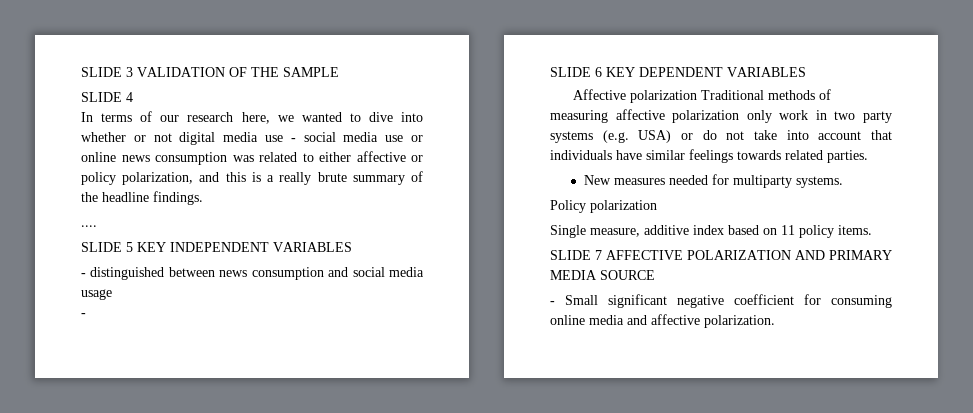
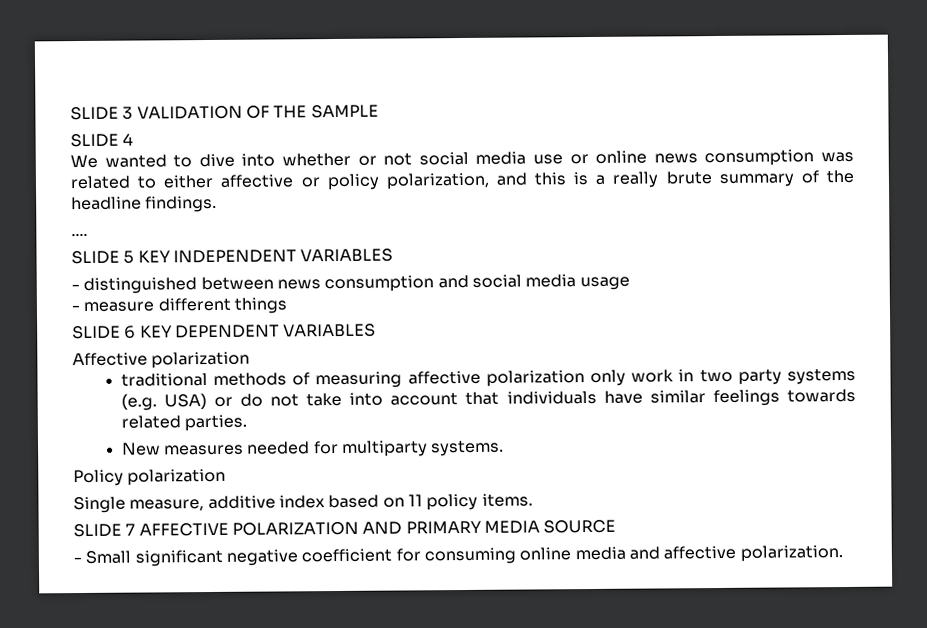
- In terms of our research here, we wanted to dive into whether or not digital media use - social media use or online news consumption was related to either affective or policy polarization, and this is a really brute summary of the headline findings.
+ We wanted to dive into whether or not social media use or online news consumption was related to either affective or policy polarization, and this is a really brute summary of the headline findings.
  - distinguished between news consumption and social media usage
- -
+ - measure different things
- Affective polarization Traditional methods of measuring affective polarization only work in two party systems (e.g. USA) or do not take into account that individuals have similar feelings towards related parties.
+ Affective polarization
+ traditional methods of measuring affective polarization only work in two party systems (e.g. USA) or do not take into account that individuals have similar feelings towards related parties.

